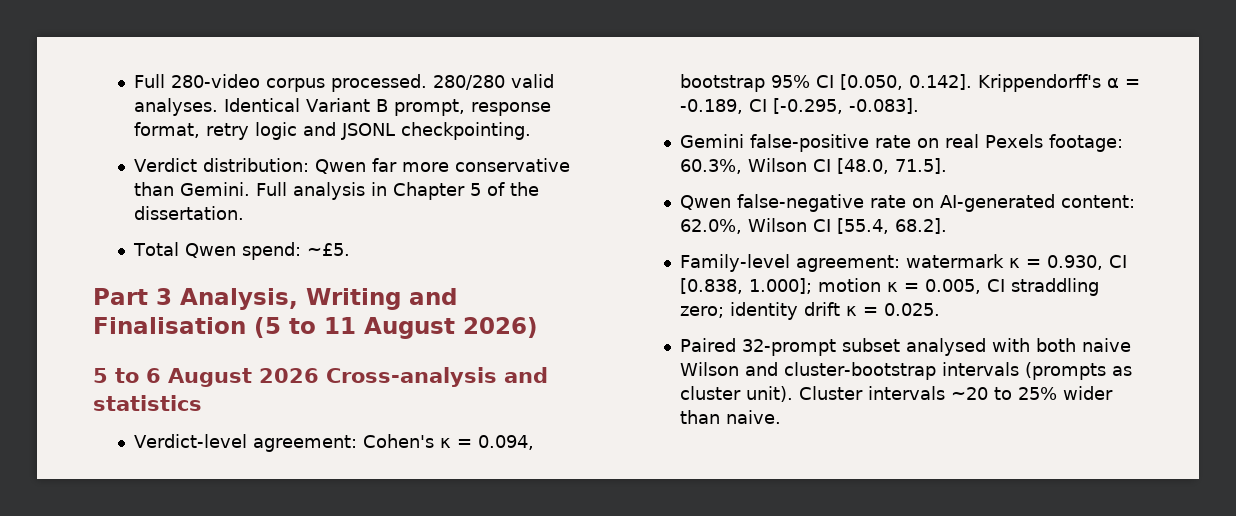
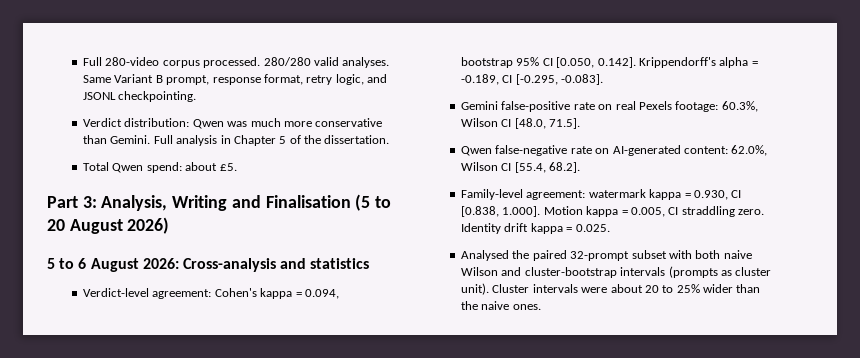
- Identical Variant B prompt, response format, retry logic and JSONL checkpointing.
+ Same Variant B prompt, response format, retry logic, and JSONL checkpointing.
- Verdict distribution: Qwen far more conservative than Gemini.
+ Verdict distribution: Qwen was much more conservative than Gemini.
- Total Qwen spend: ~£5.
+ Total Qwen spend: about £5.
- Part 3 Analysis, Writing and Finalisation (5 to 11 August 2026)
+ Part 3: Analysis, Writing and Finalisation (5 to 20 August 2026)
- 5 to 6 August 2026 Cross-analysis and statistics
+ 5 to 6 August 2026: Cross-analysis and statistics
- Verdict-level agreement: Cohen's κ = 0.094, bootstrap 95% CI [0.050, 0.142]. Krippendorff's α = -0.189, CI [-0.295, -0.083].
+ Verdict-level agreement: Cohen's kappa = 0.094, bootstrap 95% CI [0.050, 0.142]. Krippendorff's alpha = -0.189, CI [-0.295, -0.083].
- Family-level agreement: watermark κ = 0.930, CI [0.838, 1.000]; motion κ = 0.005, CI straddling zero; identity drift κ = 0.025.
+ Family-level agreement: watermark kappa = 0.930, CI [0.838, 1.000]. Motion kappa = 0.005, CI straddling zero. Identity drift kappa = 0.025.
- Paired 32-prompt subset analysed with both naive Wilson and cluster-bootstrap intervals (prompts as cluster unit).
+ Analysed the paired 32-prompt subset with both naive Wilson and cluster-bootstrap intervals (prompts as cluster unit).
- Cluster intervals ~20 to 25% wider than naive.
+ Cluster intervals were about 20 to 25% wider than the naive ones.

